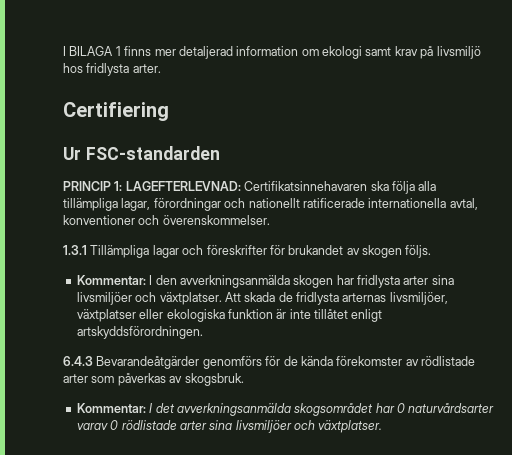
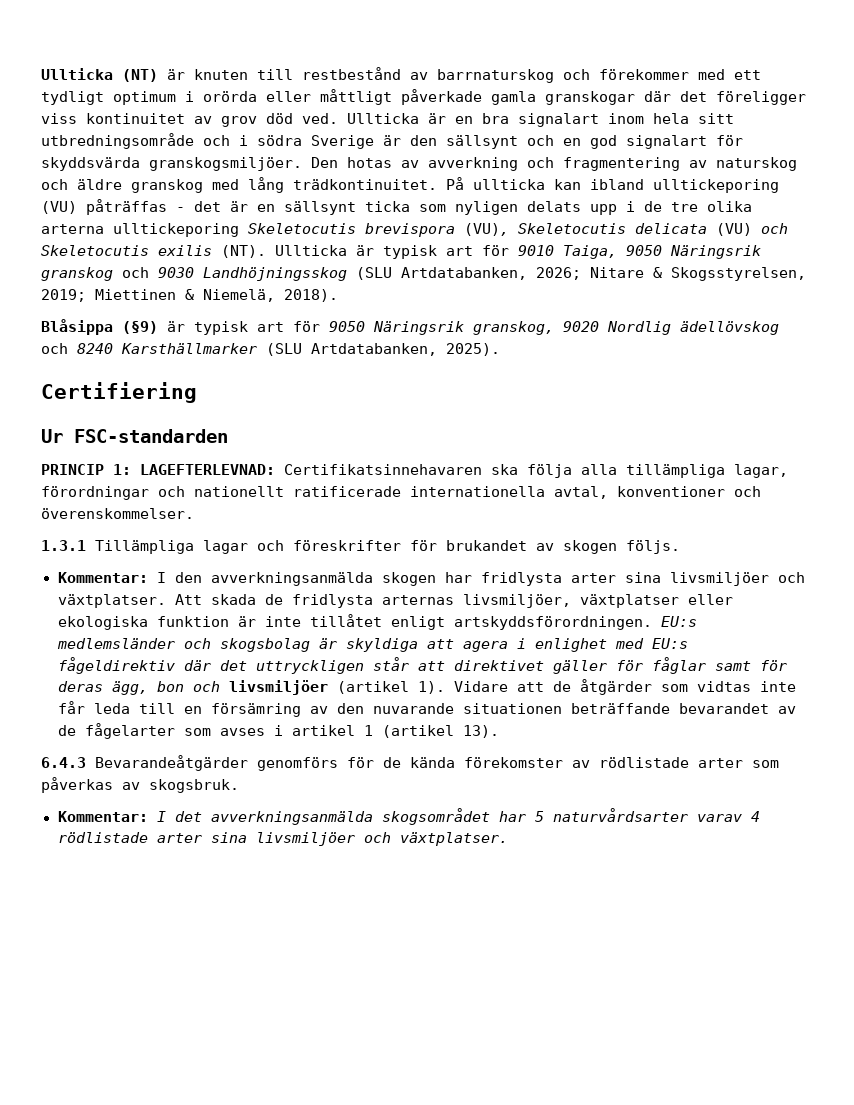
- I BILAGA 1 finns mer detaljerad information om ekologi samt krav på livsmiljö hos fridlysta arter.
+ Ullticka (NT) är knuten till restbestånd av barrnaturskog och förekommer med ett tydligt optimum i orörda eller måttligt påverkade gamla granskogar där det föreligger viss kontinuitet av grov död ved. Ullticka är en bra signalart inom hela sitt utbredningsområde och i södra Sverige är den sällsynt och en god signalart för skyddsvärda granskogsmiljöer. Den hotas av avverkning och fragmentering av naturskog och äldre granskog med lång trädkontinuitet. På ullticka kan ibland ulltickeporing (VU) påträffas - det är en sällsynt ticka som nyligen delats upp i de tre olika arterna ulltickeporing Skeletocutis brevispora (VU), Skeletocutis delicata (VU) och Skeletocutis exilis (NT). Ullticka är typisk art för 9010 Taiga, 9050 Näringsrik granskog och 9030 Landhöjningsskog (SLU Artdatabanken, 2026; Nitare & Skogsstyrelsen, 2019; Miettinen & Niemelä, 2018).
+ Blåsippa (§9) är typisk art för 9050 Näringsrik granskog, 9020 Nordlig ädellövskog och 8240 Karsthällmarker (SLU Artdatabanken, 2025).
+ EU:s medlemsländer och skogsbolag är skyldiga att agera i enlighet med EU:s fågeldirektiv där det uttryckligen står att direktivet gäller för fåglar samt för deras ägg, bon och livsmiljöer (artikel 1). Vidare att de åtgärder som vidtas inte får leda till en försämring av den nuvarande situationen beträffande bevarandet av de fågelarter som avses i artikel 1 (artikel 13).
- Kommentar: I det avverkningsanmälda skogsområdet har 0 naturvårdsarter varav 0 rödlistade arter sina livsmiljöer och växtplatser.
+ Kommentar: I det avverkningsanmälda skogsområdet har 5 naturvårdsarter varav 4 rödlistade arter sina livsmiljöer och växtplatser.

